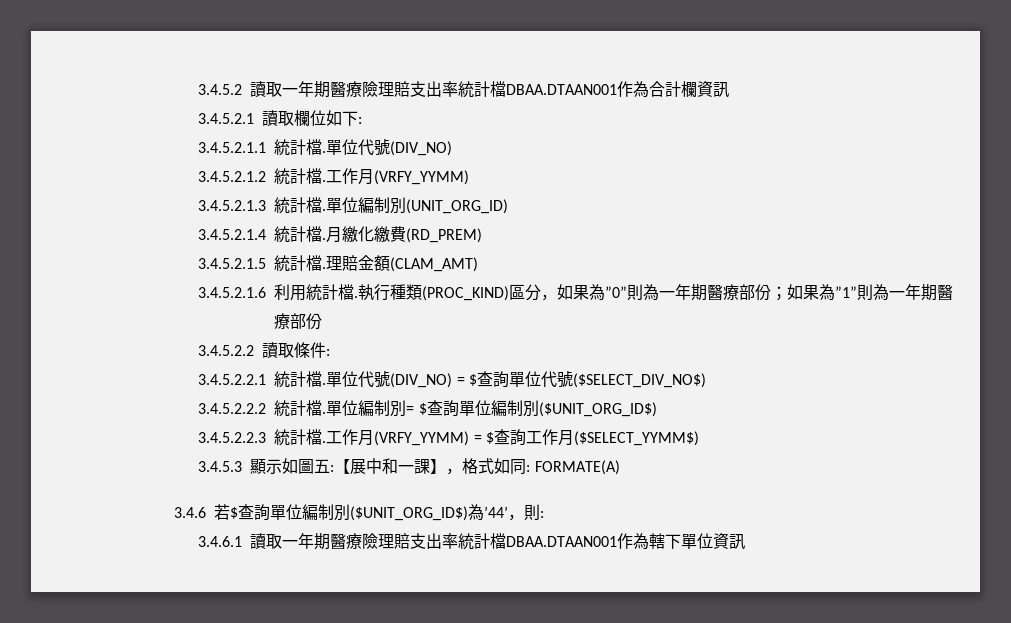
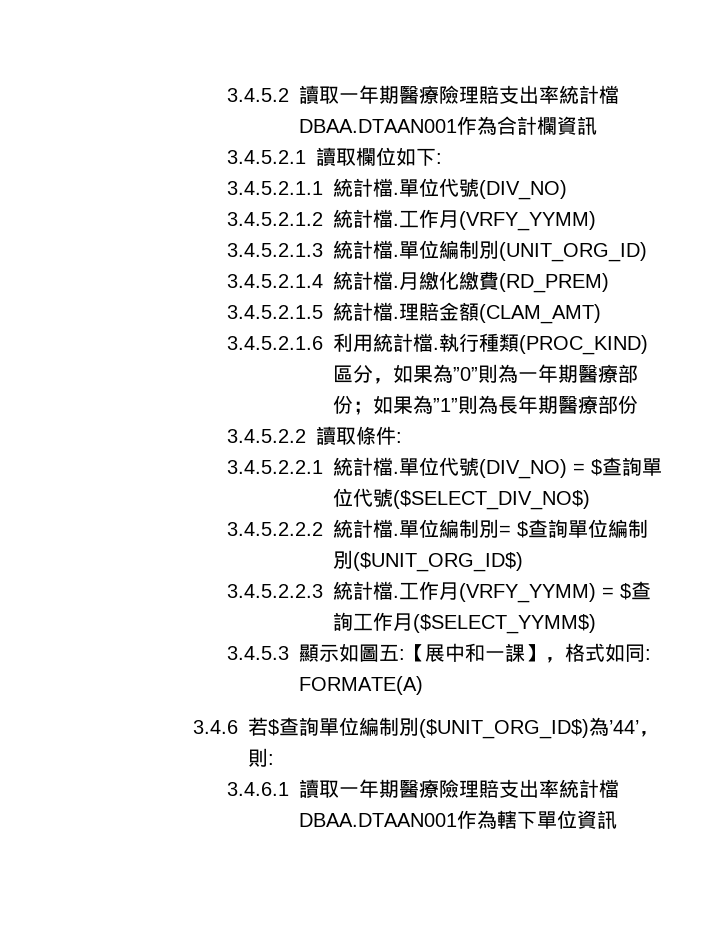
- 執行種類(PROC_KIND)區分，如果為”0”則為一年期醫療部份；如果為”1”則為一年期醫療部份
+ 執行種類(PROC_KIND)區分，如果為”0”則為一年期醫療部份；如果為”1”則為長年期醫療部份

